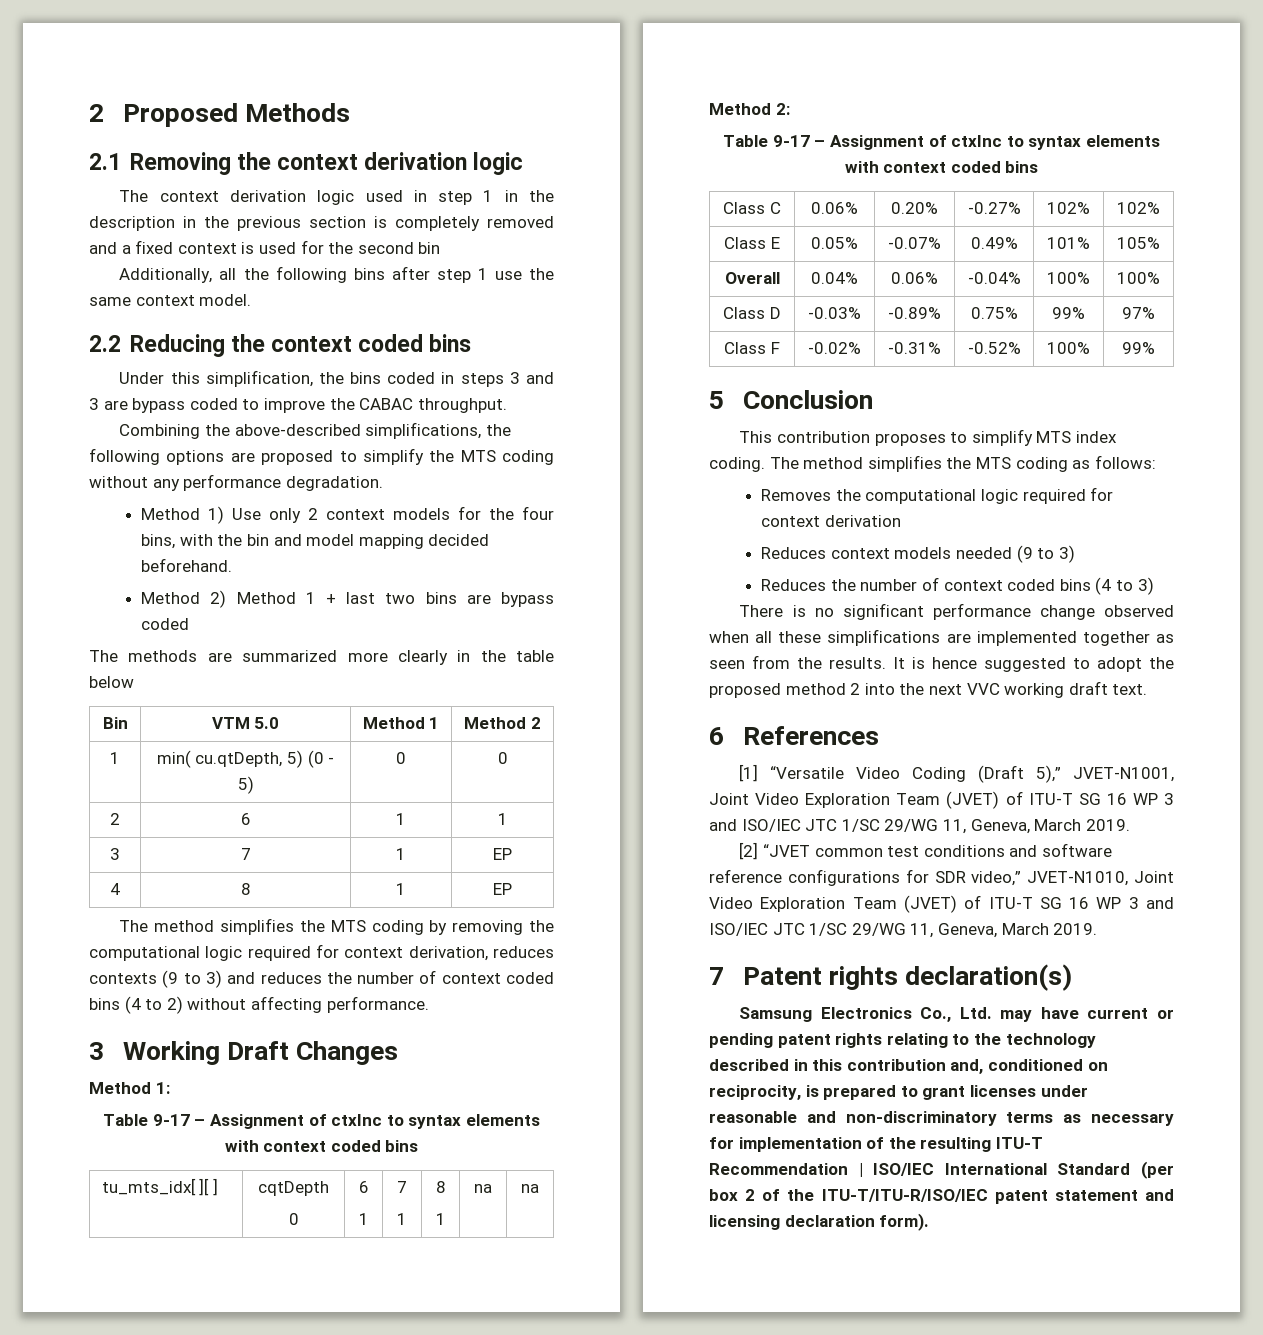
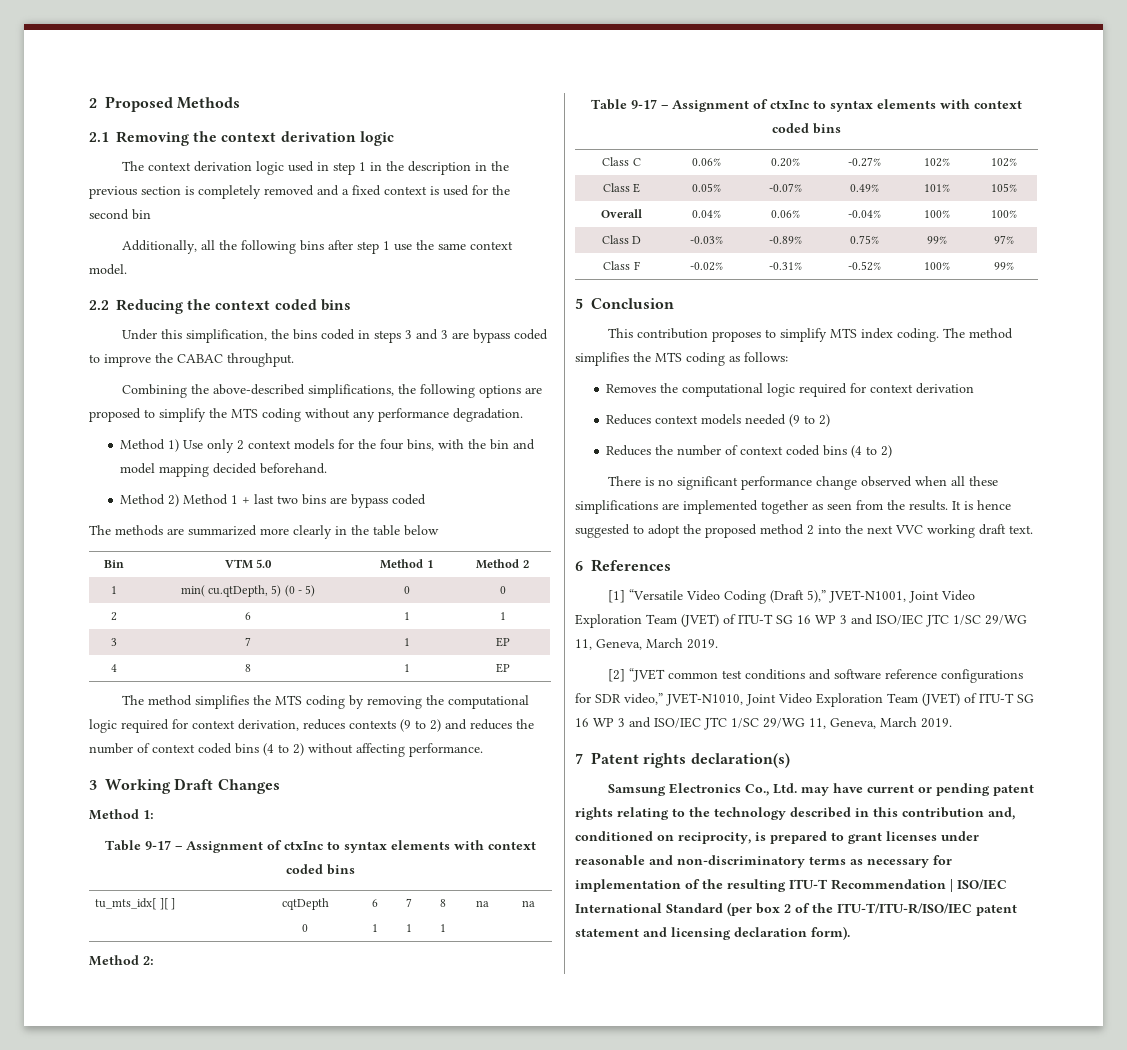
- The method simplifies the MTS coding by removing the computational logic required for context derivation, reduces contexts (9 to 3) and reduces the number of context coded bins (4 to 2) without affecting performance.
+ The method simplifies the MTS coding by removing the computational logic required for context derivation, reduces contexts (9 to 2) and reduces the number of context coded bins (4 to 2) without affecting performance.
- Reduces context models needed (9 to 3)
+ Reduces context models needed (9 to 2)
- Reduces the number of context coded bins (4 to 3)
+ Reduces the number of context coded bins (4 to 2)

